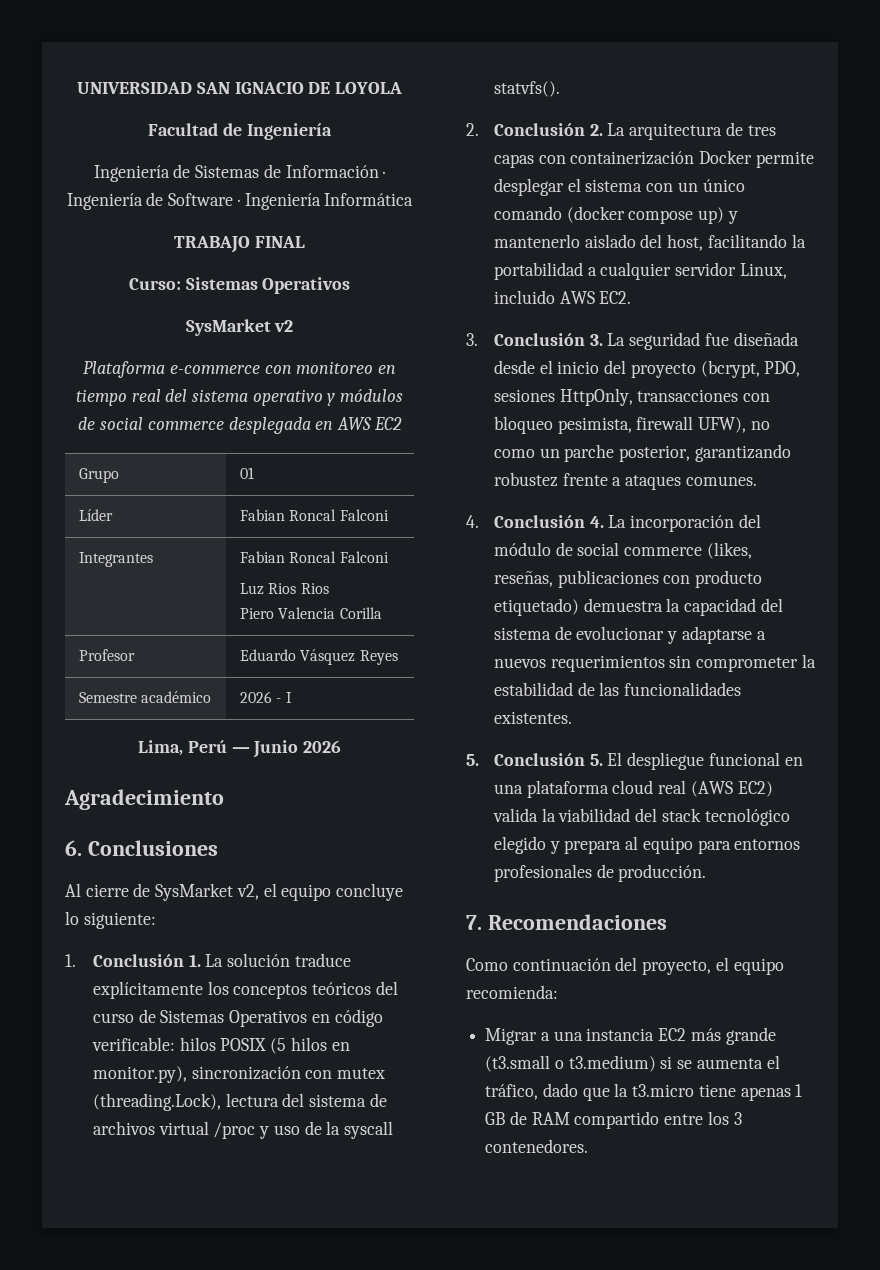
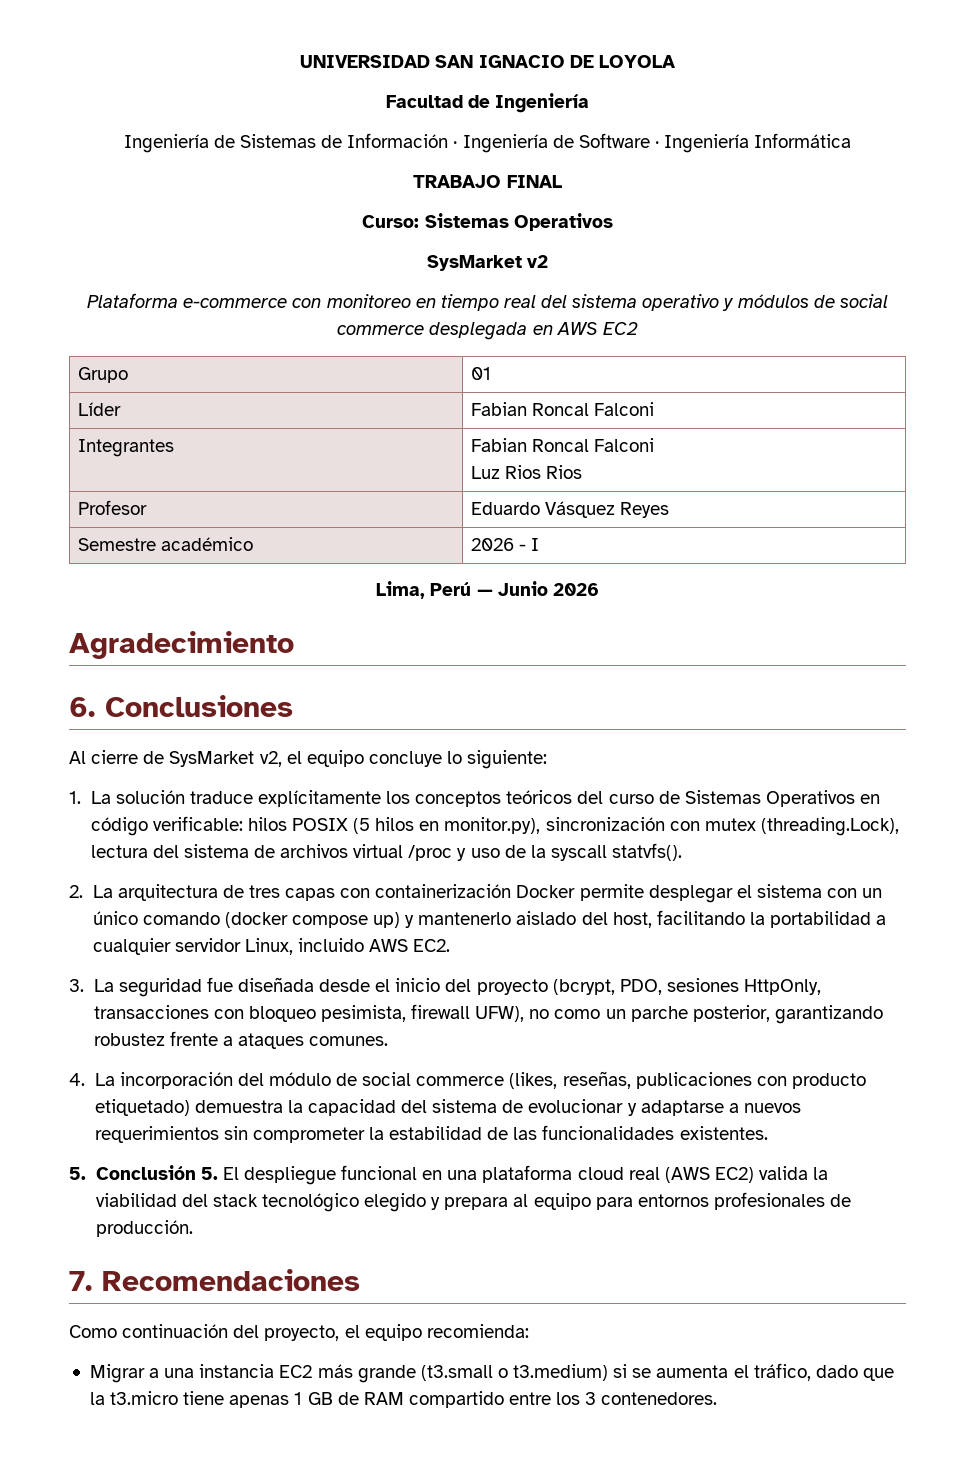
  Integrantes | Fabian Roncal Falconi
  Luz Rios Rios
- Piero Valencia Corilla
- 1. Conclusión 1. La solución traduce explícitamente los conceptos teóricos del curso de Sistemas Operativos en código verificable: hilos POSIX (5 hilos en monitor.py), sincronización con mutex (threading.Lock), lectura del sistema de archivos virtual /proc y uso de la syscall statvfs().
+ 1. La solución traduce explícitamente los conceptos teóricos del curso de Sistemas Operativos en código verificable: hilos POSIX (5 hilos en monitor.py), sincronización con mutex (threading.Lock), lectura del sistema de archivos virtual /proc y uso de la syscall statvfs().
- 2. Conclusión 2. La arquitectura de tres capas con containerización Docker permite desplegar el sistema con un único comando (docker compose up) y mantenerlo aislado del host, facilitando la portabilidad a cualquier servidor Linux, incluido AWS EC2.
+ 2. La arquitectura de tres capas con containerización Docker permite desplegar el sistema con un único comando (docker compose up) y mantenerlo aislado del host, facilitando la portabilidad a cualquier servidor Linux, incluido AWS EC2.
- 3. Conclusión 3. La seguridad fue diseñada desde el inicio del proyecto (bcrypt, PDO, sesiones HttpOnly, transacciones con bloqueo pesimista, firewall UFW), no como un parche posterior, garantizando robustez frente a ataques comunes.
+ 3. La seguridad fue diseñada desde el inicio del proyecto (bcrypt, PDO, sesiones HttpOnly, transacciones con bloqueo pesimista, firewall UFW), no como un parche posterior, garantizando robustez frente a ataques comunes.
- 4. Conclusión 4. La incorporación del módulo de social commerce (likes, reseñas, publicaciones con producto etiquetado) demuestra la capacidad del sistema de evolucionar y adaptarse a nuevos requerimientos sin comprometer la estabilidad de las funcionalidades existentes.
+ 4. La incorporación del módulo de social commerce (likes, reseñas, publicaciones con producto etiquetado) demuestra la capacidad del sistema de evolucionar y adaptarse a nuevos requerimientos sin comprometer la estabilidad de las funcionalidades existentes.

